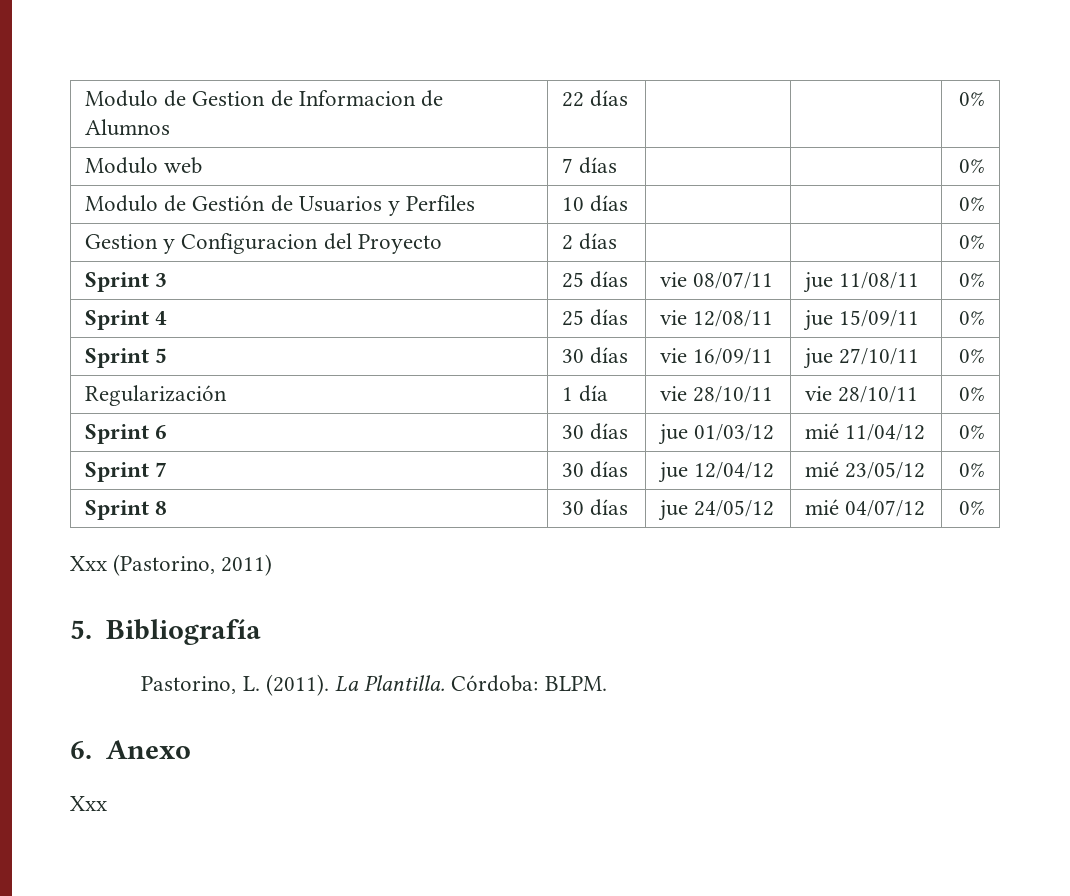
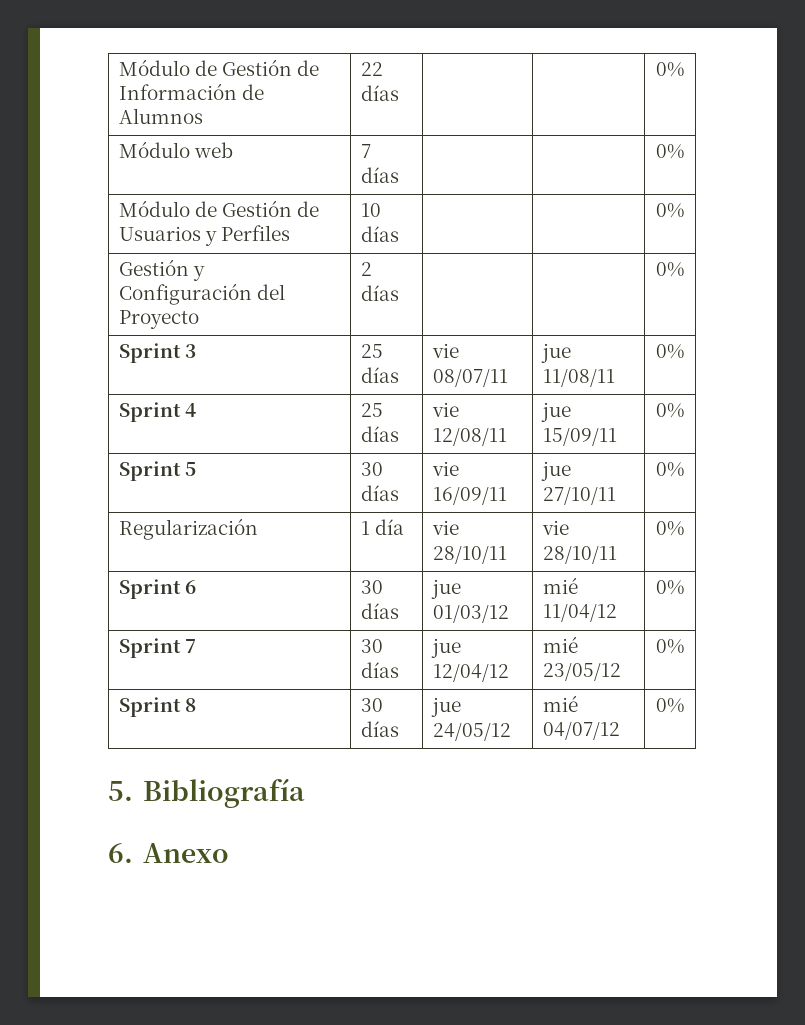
- Modulo de Gestion de Informacion de Alumnos | 22 días | | | 0%
+ Módulo de Gestión de Información de Alumnos | 22 días | | | 0%
- Modulo web | 7 días | | | 0%
+ Módulo web | 7 días | | | 0%
- Modulo de Gestión de Usuarios y Perfiles | 10 días | | | 0%
+ Módulo de Gestión de Usuarios y Perfiles | 10 días | | | 0%
- Gestion y Configuracion del Proyecto | 2 días | | | 0%
+ Gestión y Configuración del Proyecto | 2 días | | | 0%
- Xxx (Pastorino, 2011)
- Pastorino, L. (2011). La Plantilla. Córdoba: BLPM.
  6. Anexo
- Xxx

